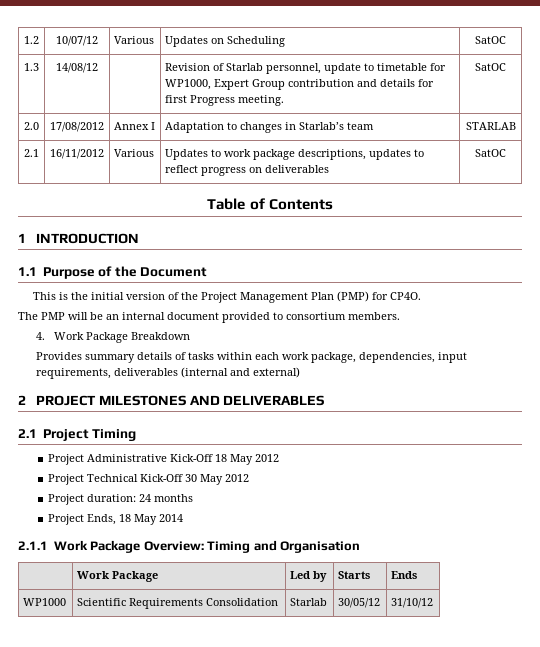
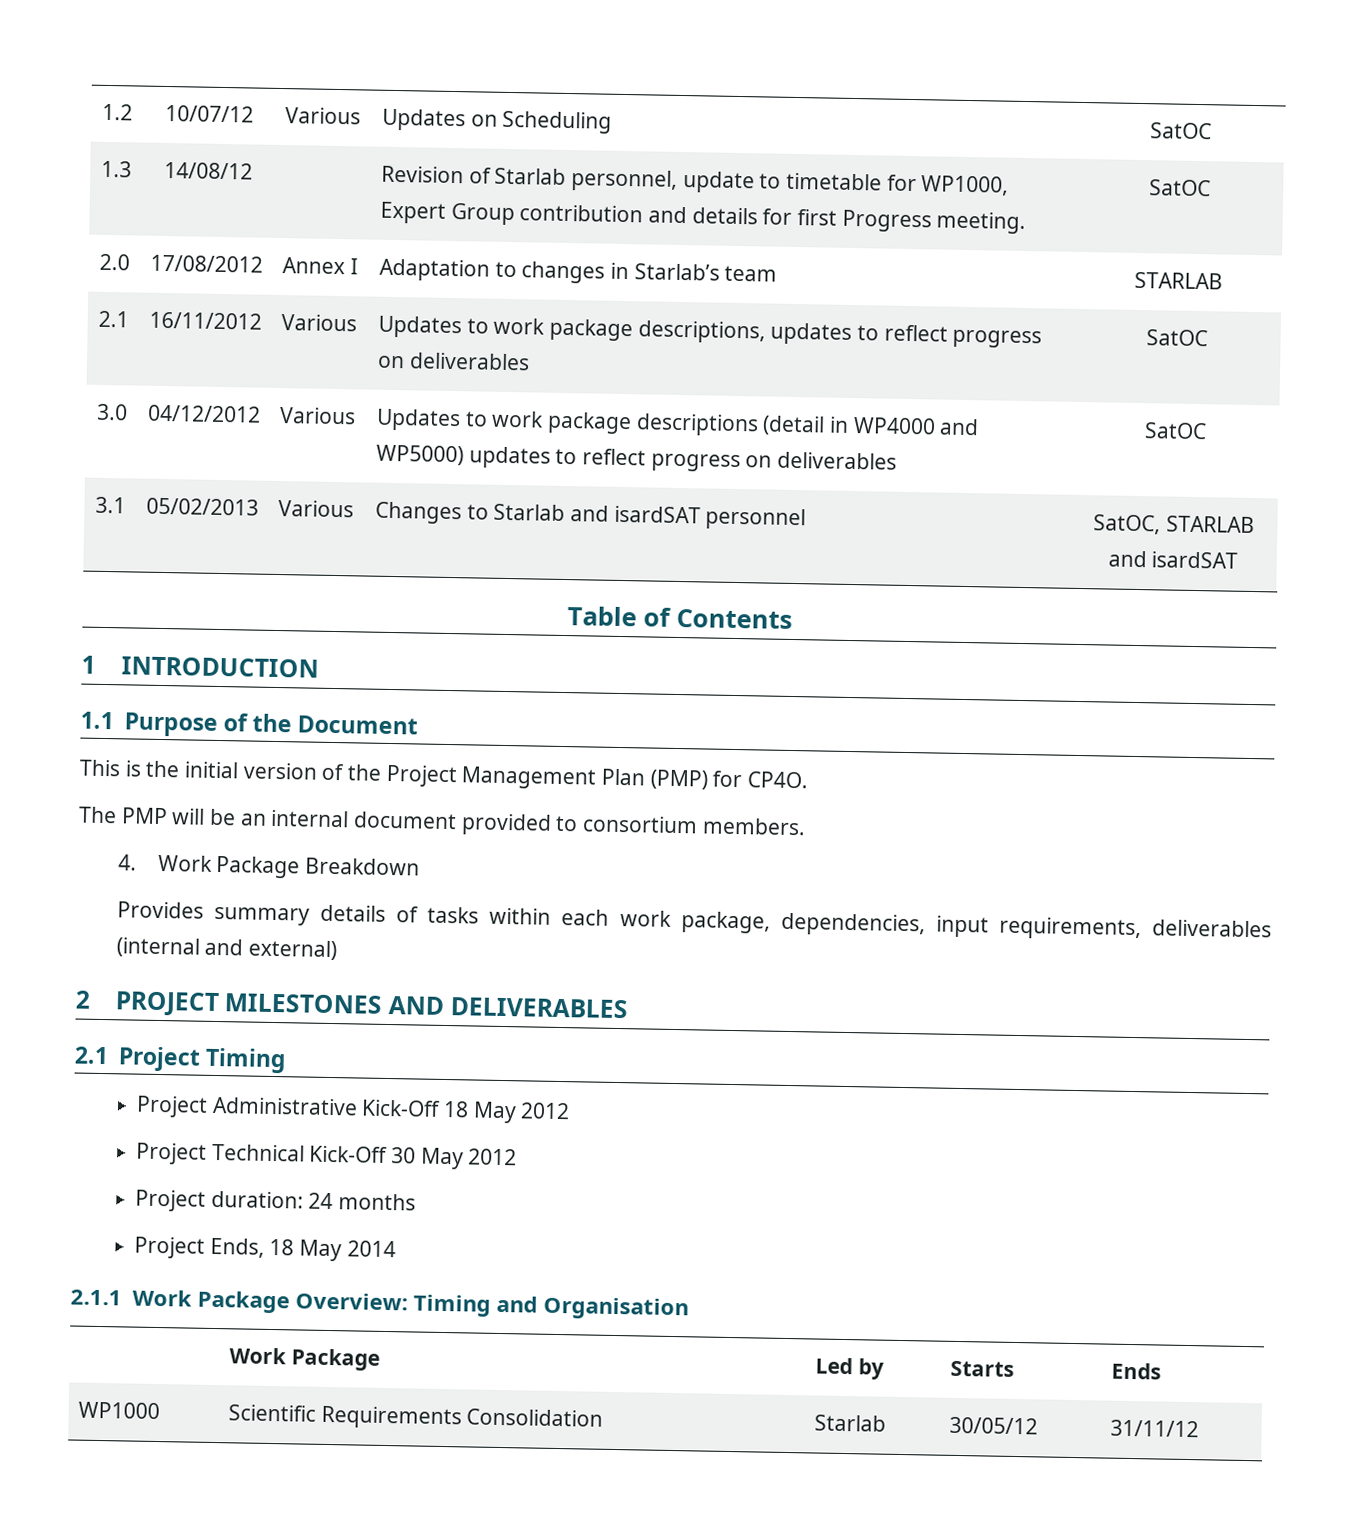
+ 3.0 | 04/12/2012 | Various | Updates to work package descriptions (detail in WP4000 and WP5000) updates to reflect progress on deliverables | SatOC
+ 3.1 | 05/02/2013 | Various | Changes to Starlab and isardSAT personnel | SatOC, STARLAB and isardSAT
- WP1000 | Scientific Requirements Consolidation | Starlab | 30/05/12 | 31/10/12
+ WP1000 | Scientific Requirements Consolidation | Starlab | 30/05/12 | 31/11/12

